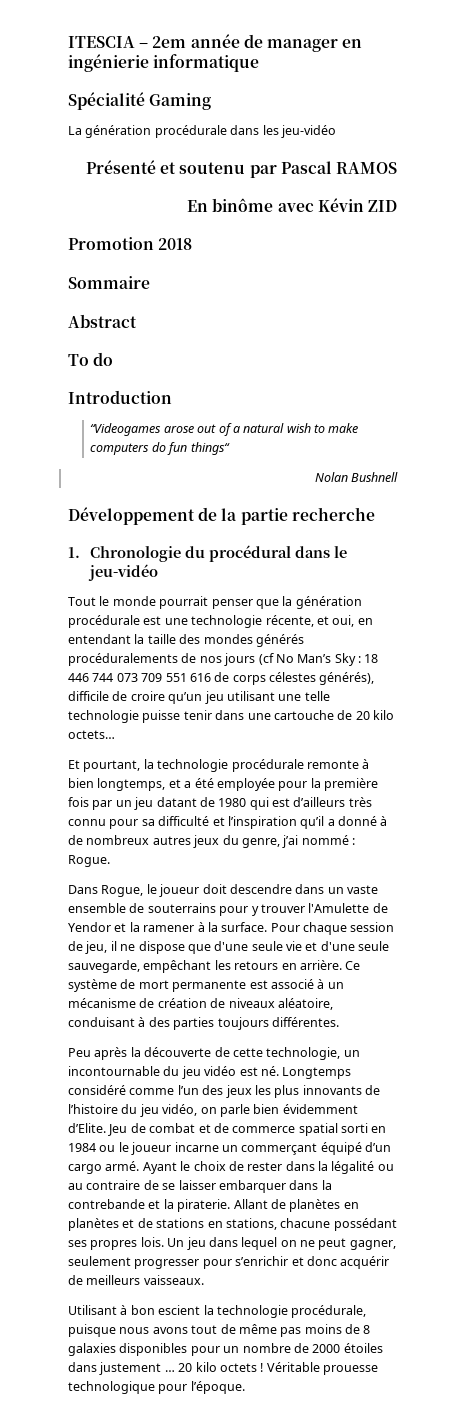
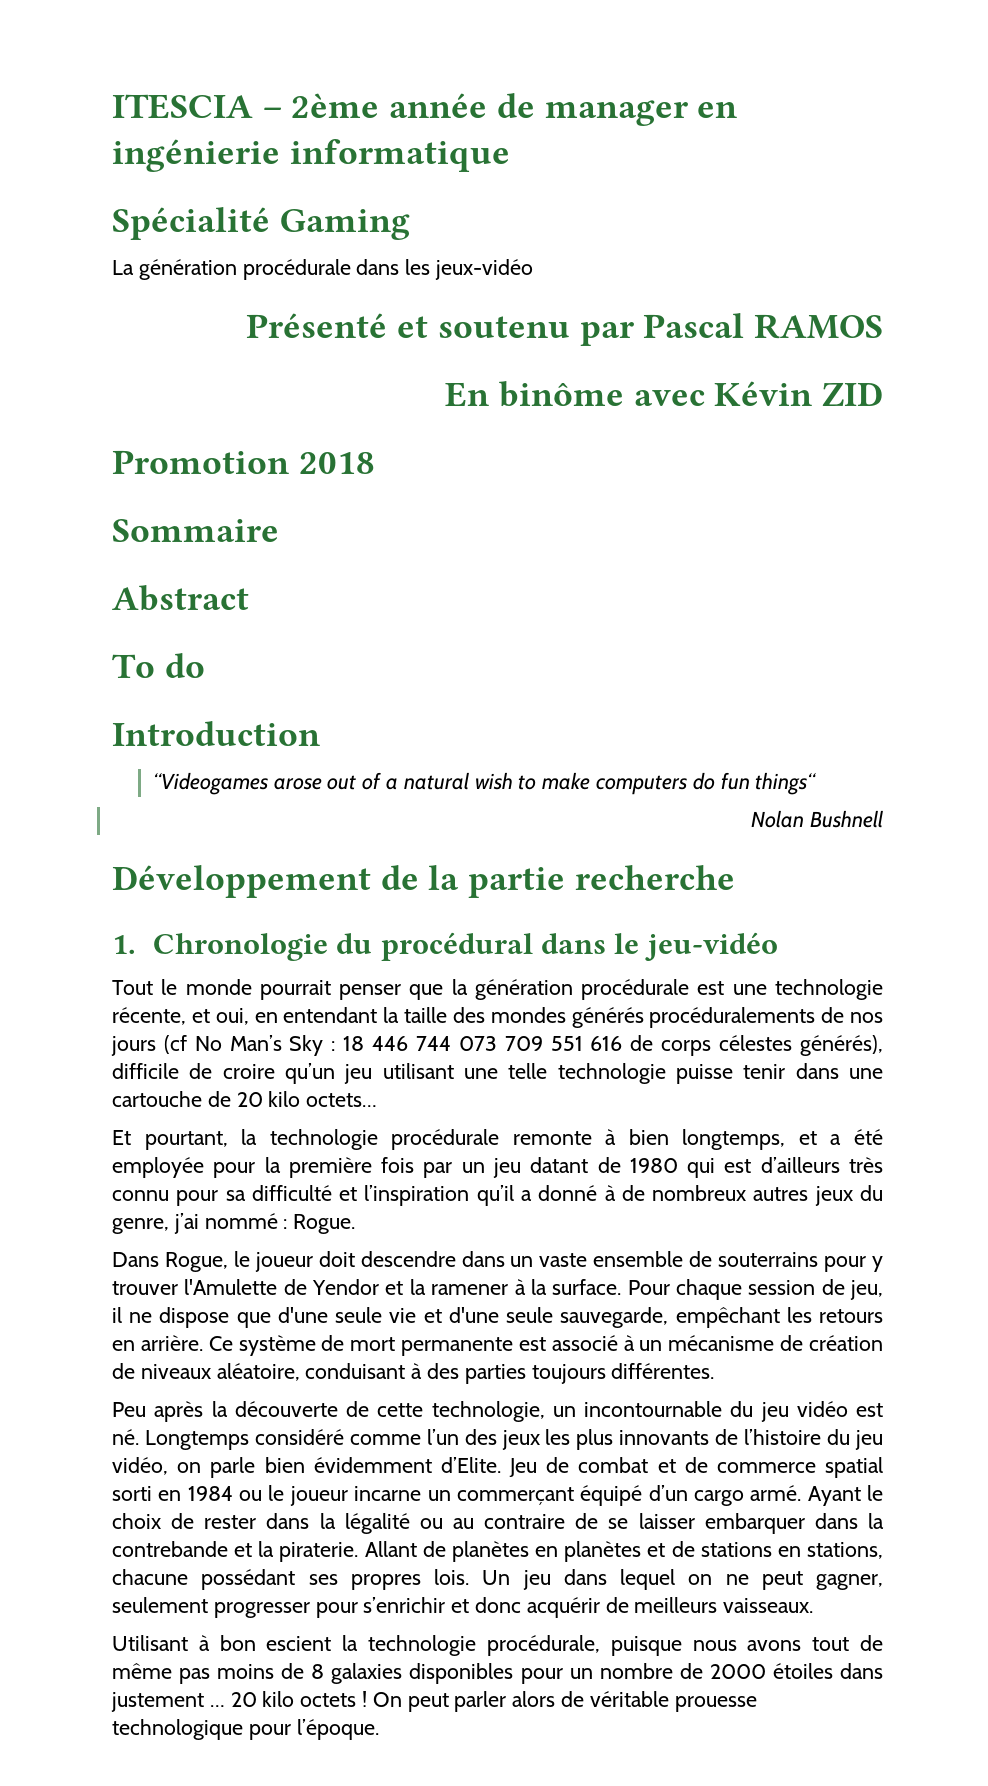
- ITESCIA – 2em année de manager en ingénierie informatique
+ ITESCIA – 2ème année de manager en ingénierie informatique
- La génération procédurale dans les jeu-vidéo
+ La génération procédurale dans les jeux-vidéo
- Véritable prouesse technologique pour l’époque.
+ On peut parler alors de véritable prouesse technologique pour l’époque.

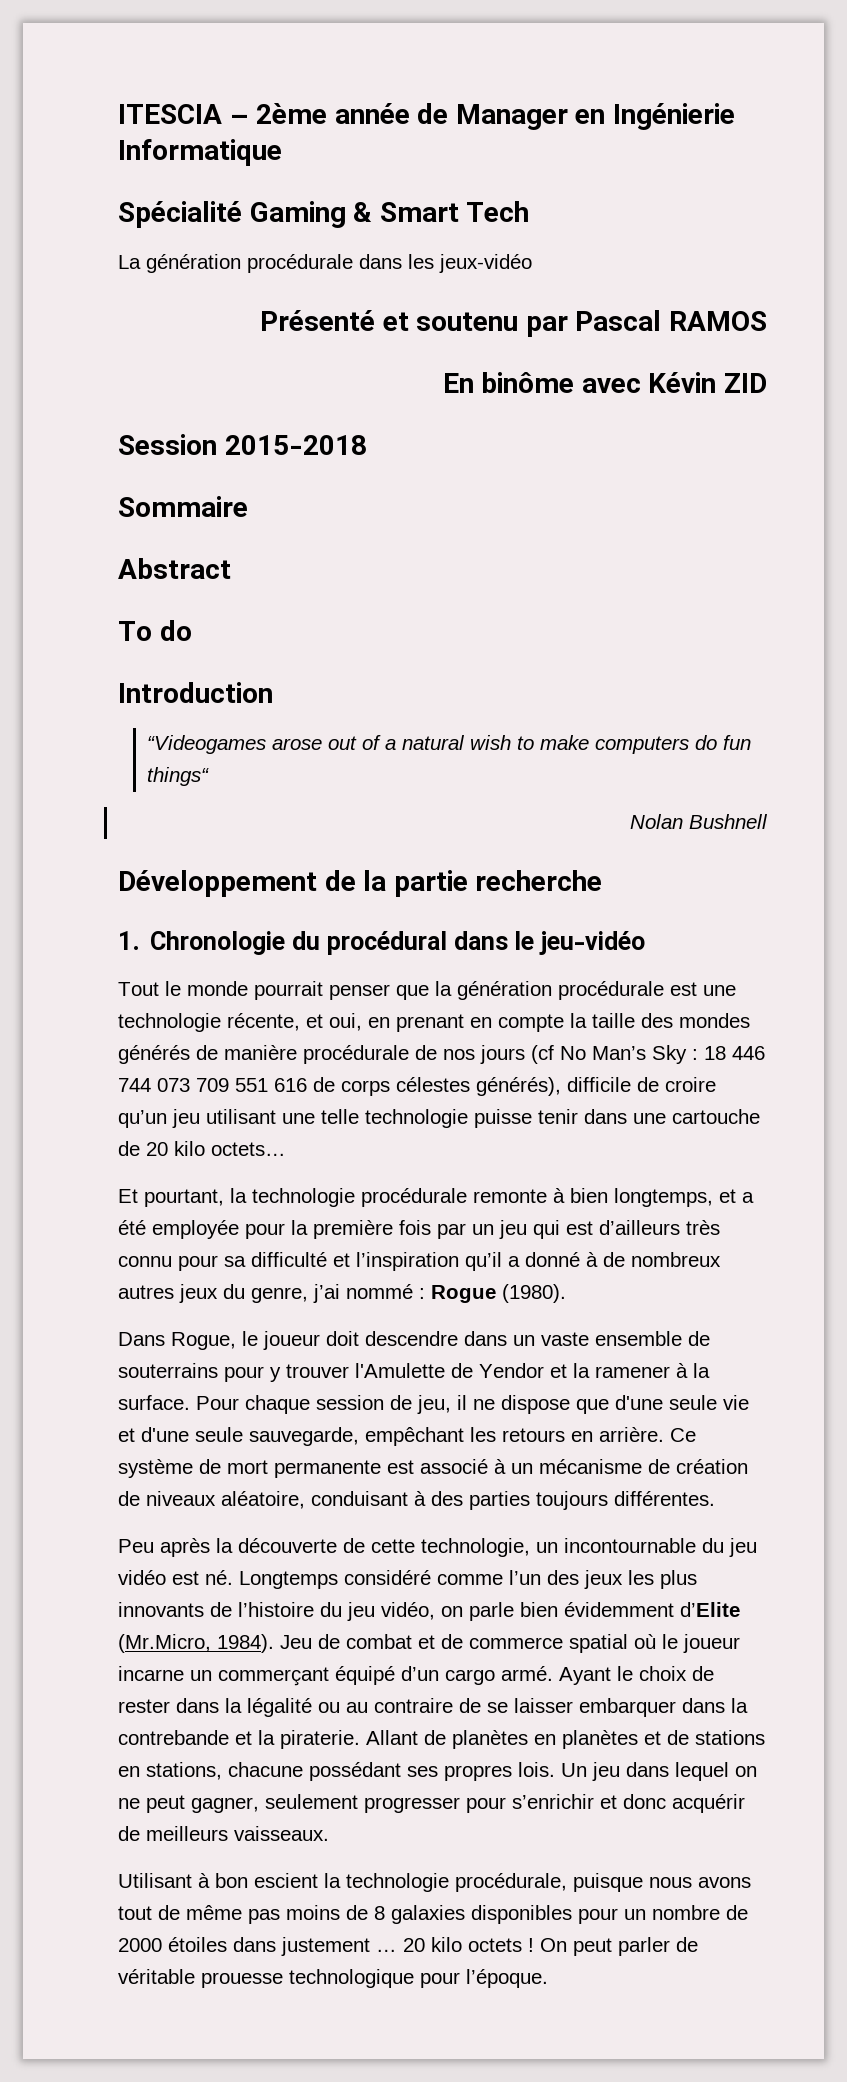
- ITESCIA – 2ème année de manager en ingénierie informatique
+ ITESCIA – 2ème année de Manager en Ingénierie Informatique
- Spécialité Gaming
+ Spécialité Gaming & Smart Tech
- Promotion 2018
+ Session 2015-2018
- Tout le monde pourrait penser que la génération procédurale est une technologie récente, et oui, en entendant la taille des mondes générés procéduralements de nos jours (cf No Man’s Sky : 18 446 744 073 709 551 616 de corps célestes générés), difficile de croire qu’un jeu utilisant une telle technologie puisse tenir dans une cartouche de 20 kilo octets…
+ Tout le monde pourrait penser que la génération procédurale est une technologie récente, et oui, en prenant en compte la taille des mondes générés de manière procédurale de nos jours (cf No Man’s Sky : 18 446 744 073 709 551 616 de corps célestes générés), difficile de croire qu’un jeu utilisant une telle technologie puisse tenir dans une cartouche de 20 kilo octets…
- Et pourtant, la technologie procédurale remonte à bien longtemps, et a été employée pour la première fois par un jeu datant de 1980 qui est d’ailleurs très connu pour sa difficulté et l’inspiration qu’il a donné à de nombreux autres jeux du genre, j’ai nommé : Rogue.
+ Et pourtant, la technologie procédurale remonte à bien longtemps, et a été employée pour la première fois par un jeu qui est d’ailleurs très connu pour sa difficulté et l’inspiration qu’il a donné à de nombreux autres jeux du genre, j’ai nommé : Rogue (1980).
- Longtemps considéré comme l’un des jeux les plus innovants de l’histoire du jeu vidéo, on parle bien évidemment d’Elite.
+ Longtemps considéré comme l’un des jeux les plus innovants de l’histoire du jeu vidéo, on parle bien évidemment d’Elite (Mr.Micro, 1984).
- Jeu de combat et de commerce spatial sorti en 1984 ou le joueur incarne un commerçant équipé d’un cargo armé.
+ Jeu de combat et de commerce spatial où le joueur incarne un commerçant équipé d’un cargo armé.
- On peut parler alors de véritable prouesse technologique pour l’époque.
+ On peut parler de véritable prouesse technologique pour l’époque.

